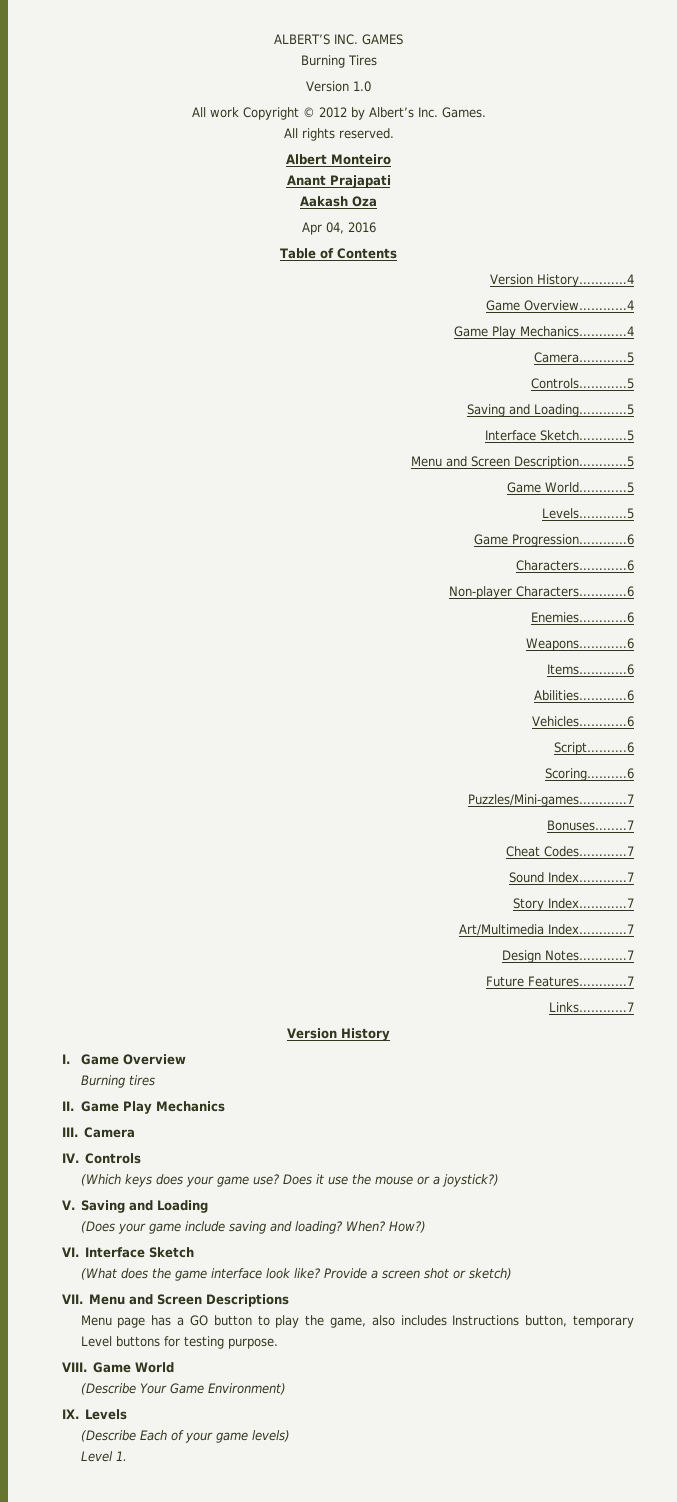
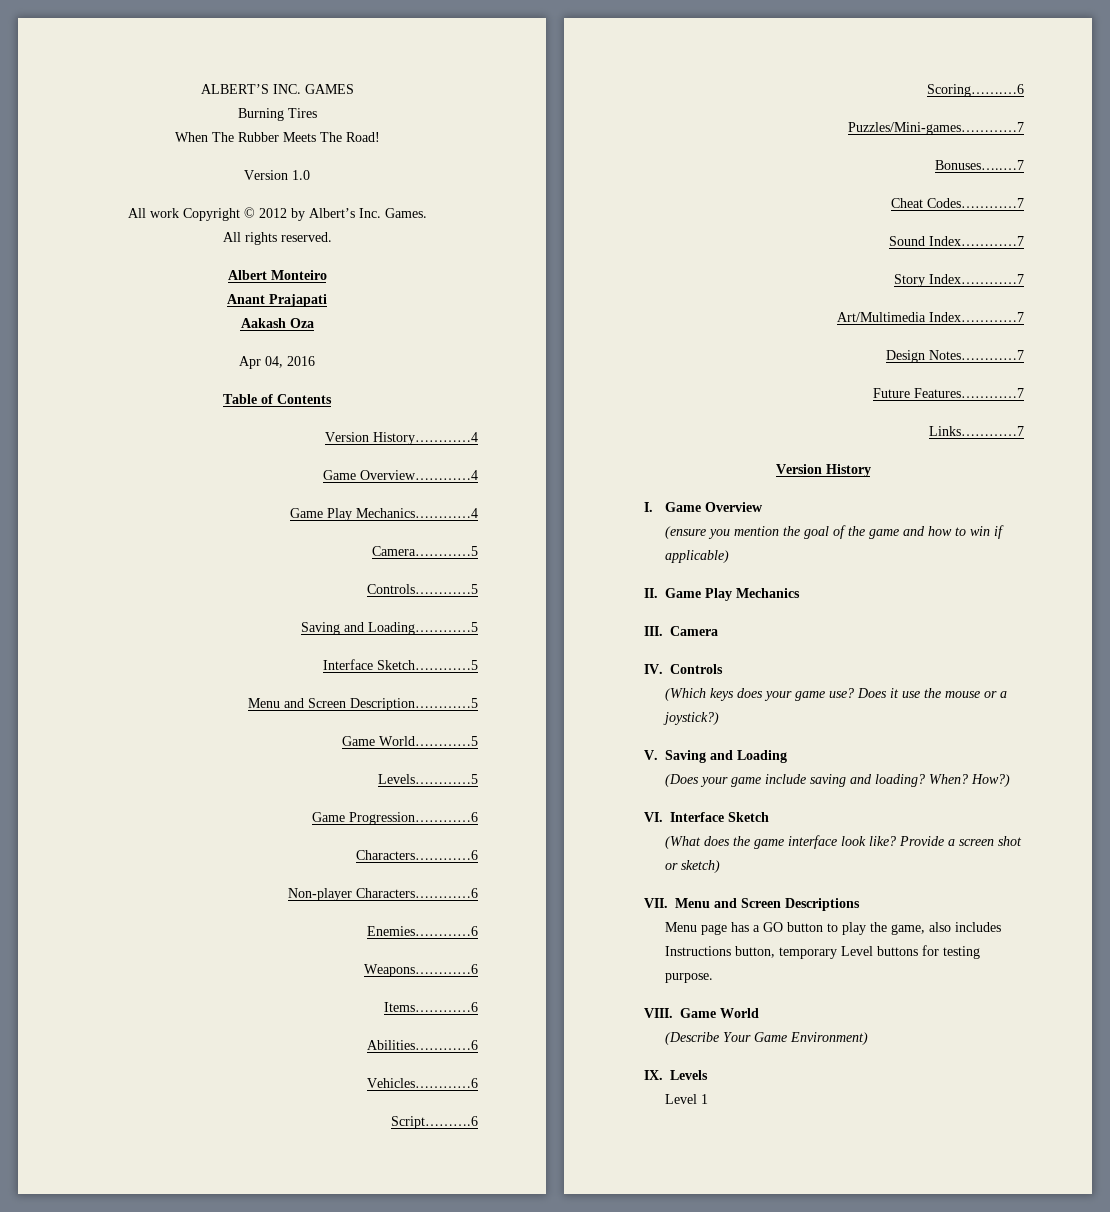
+ When The Rubber Meets The Road!
- Burning tires
+ (ensure you mention the goal of the game and how to win if applicable)
- (Describe Each of your game levels)
- Level 1.
+ Level 1

